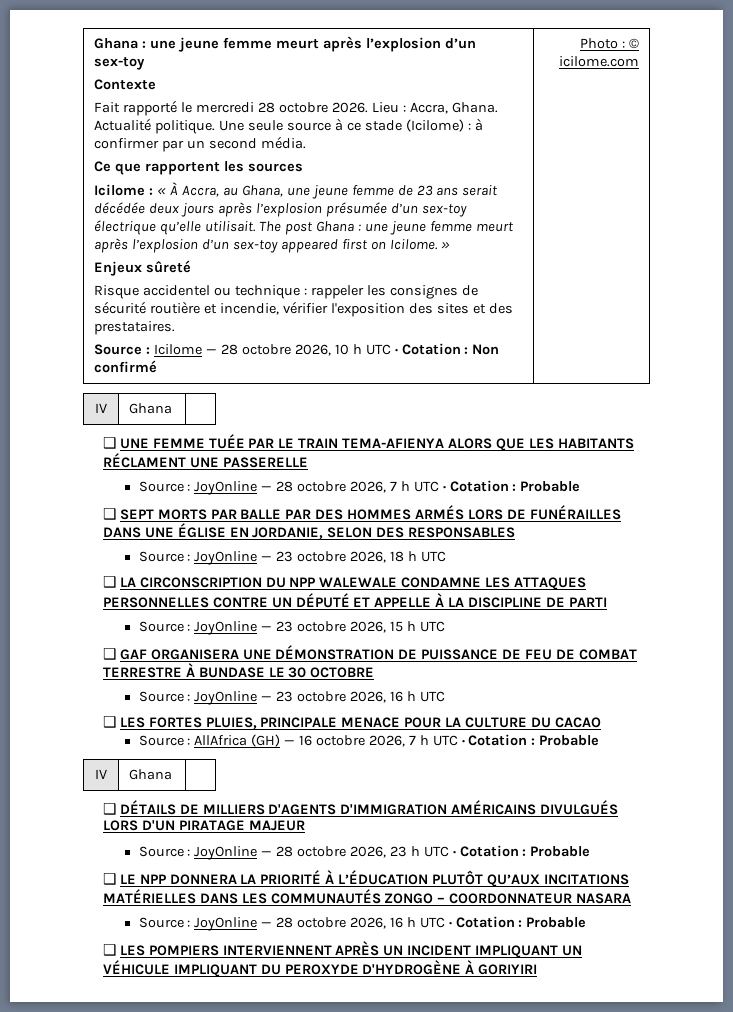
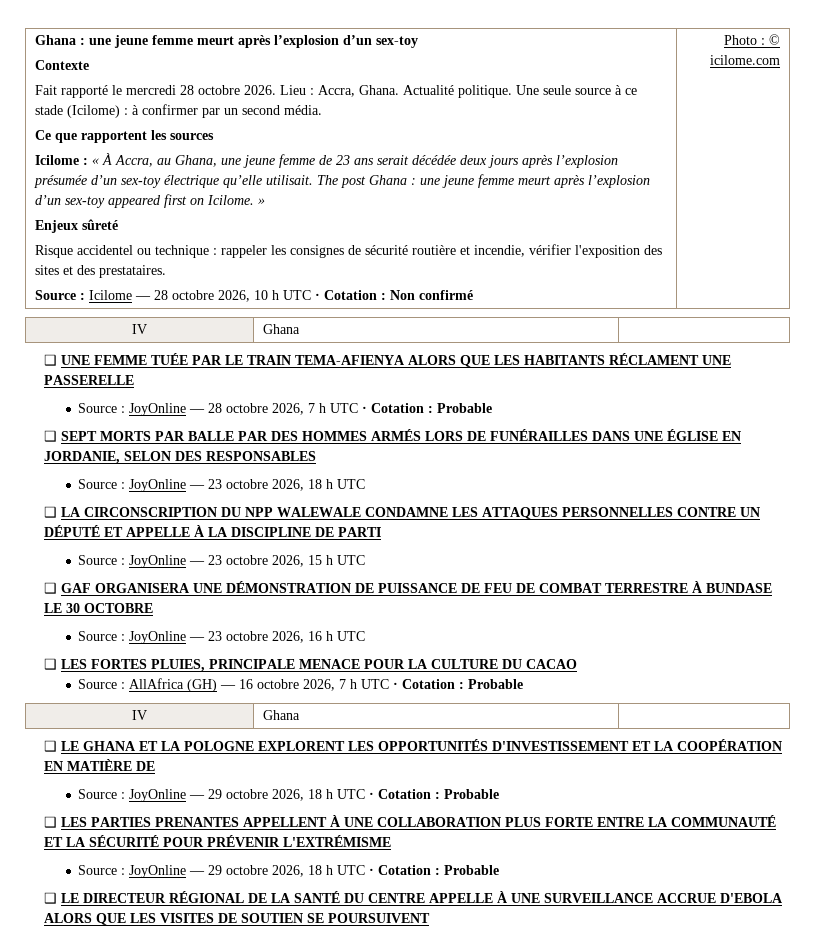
- ❑ DÉTAILS DE MILLIERS D'AGENTS D'IMMIGRATION AMÉRICAINS DIVULGUÉS LORS D'UN PIRATAGE MAJEUR
- Source : JoyOnline — 28 octobre 2026, 23 h UTC · Cotation : Probable
+ ❑ LE GHANA ET LA POLOGNE EXPLORENT LES OPPORTUNITÉS D'INVESTISSEMENT ET LA COOPÉRATION EN MATIÈRE DE
+ Source : JoyOnline — 29 octobre 2026, 18 h UTC · Cotation : Probable
+ ❑ LES PARTIES PRENANTES APPELLENT À UNE COLLABORATION PLUS FORTE ENTRE LA COMMUNAUTÉ ET LA SÉCURITÉ POUR PRÉVENIR L'EXTRÉMISME
+ Source : JoyOnline — 29 octobre 2026, 18 h UTC · Cotation : Probable
- ❑ LE NPP DONNERA LA PRIORITÉ À L’ÉDUCATION PLUTÔT QU’AUX INCITATIONS MATÉRIELLES DANS LES COMMUNAUTÉS ZONGO – COORDONNATEUR NASARA
- Source : JoyOnline — 28 octobre 2026, 16 h UTC · Cotation : Probable
- ❑ LES POMPIERS INTERVIENNENT APRÈS UN INCIDENT IMPLIQUANT UN VÉHICULE IMPLIQUANT DU PEROXYDE D'HYDROGÈNE À GORIYIRI
+ ❑ LE DIRECTEUR RÉGIONAL DE LA SANTÉ DU CENTRE APPELLE À UNE SURVEILLANCE ACCRUE D'EBOLA ALORS QUE LES VISITES DE SOUTIEN SE POURSUIVENT

